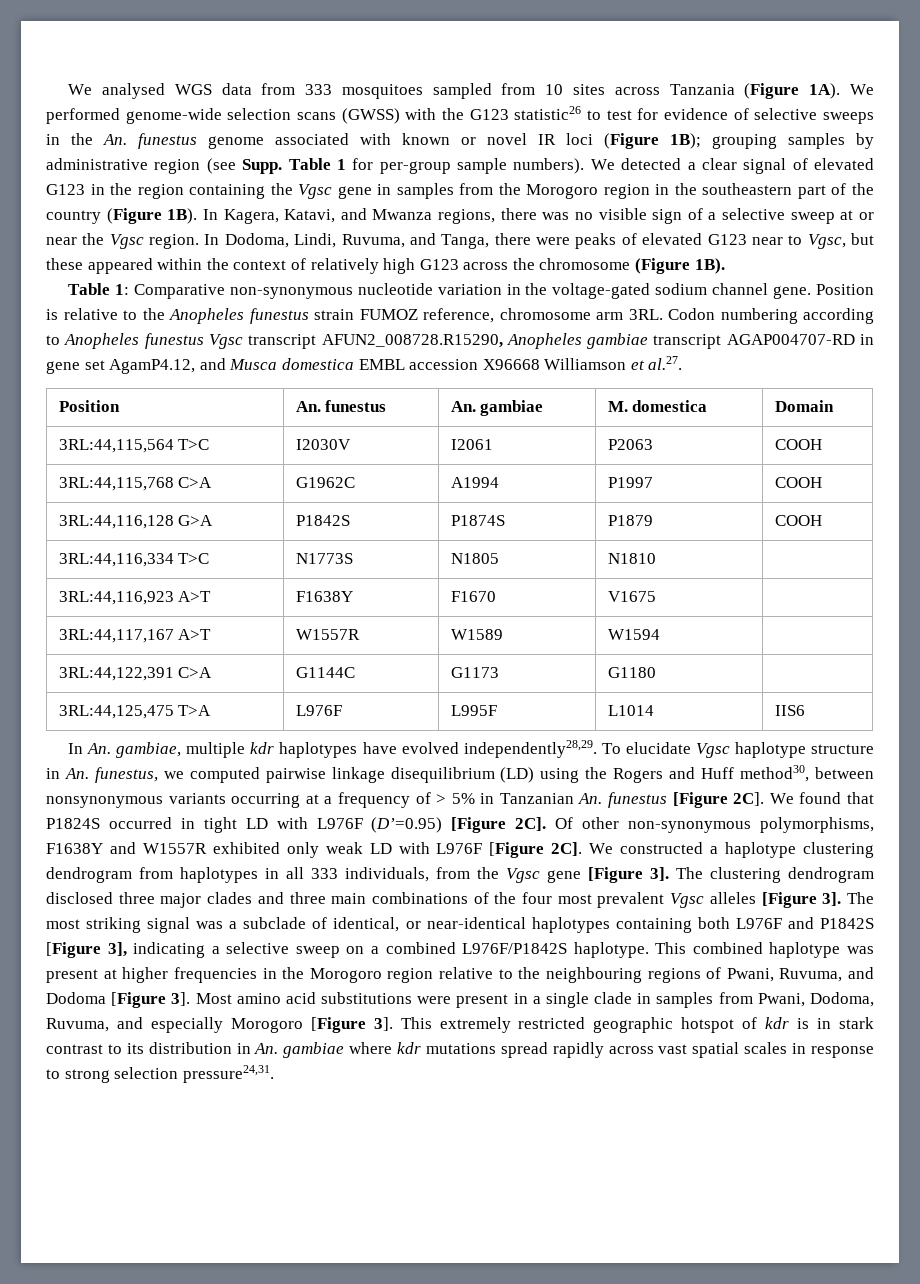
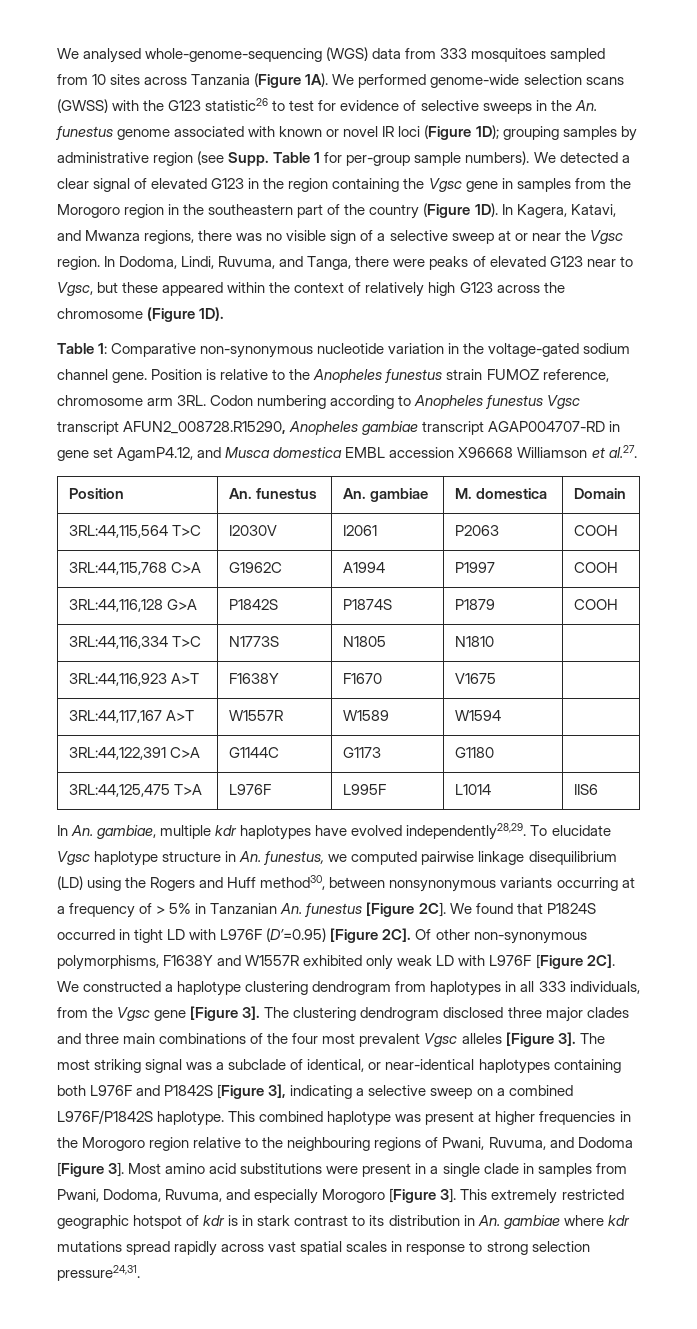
- We analysed WGS data from 333 mosquitoes sampled from 10 sites across Tanzania (Figure 1A).
+ We analysed whole-genome-sequencing (WGS) data from 333 mosquitoes sampled from 10 sites across Tanzania (Figure 1A).
- We performed genome-wide selection scans (GWSS) with the G123 statistic26 to test for evidence of selective sweeps in the An. funestus genome associated with known or novel IR loci (Figure 1B); grouping samples by administrative region (see Supp.
+ We performed genome-wide selection scans (GWSS) with the G123 statistic26 to test for evidence of selective sweeps in the An. funestus genome associated with known or novel IR loci (Figure 1D); grouping samples by administrative region (see Supp.
- We detected a clear signal of elevated G123 in the region containing the Vgsc gene in samples from the Morogoro region in the southeastern part of the country (Figure 1B).
+ We detected a clear signal of elevated G123 in the region containing the Vgsc gene in samples from the Morogoro region in the southeastern part of the country (Figure 1D).
- In Dodoma, Lindi, Ruvuma, and Tanga, there were peaks of elevated G123 near to Vgsc, but these appeared within the context of relatively high G123 across the chromosome (Figure 1B).
+ In Dodoma, Lindi, Ruvuma, and Tanga, there were peaks of elevated G123 near to Vgsc, but these appeared within the context of relatively high G123 across the chromosome (Figure 1D).

